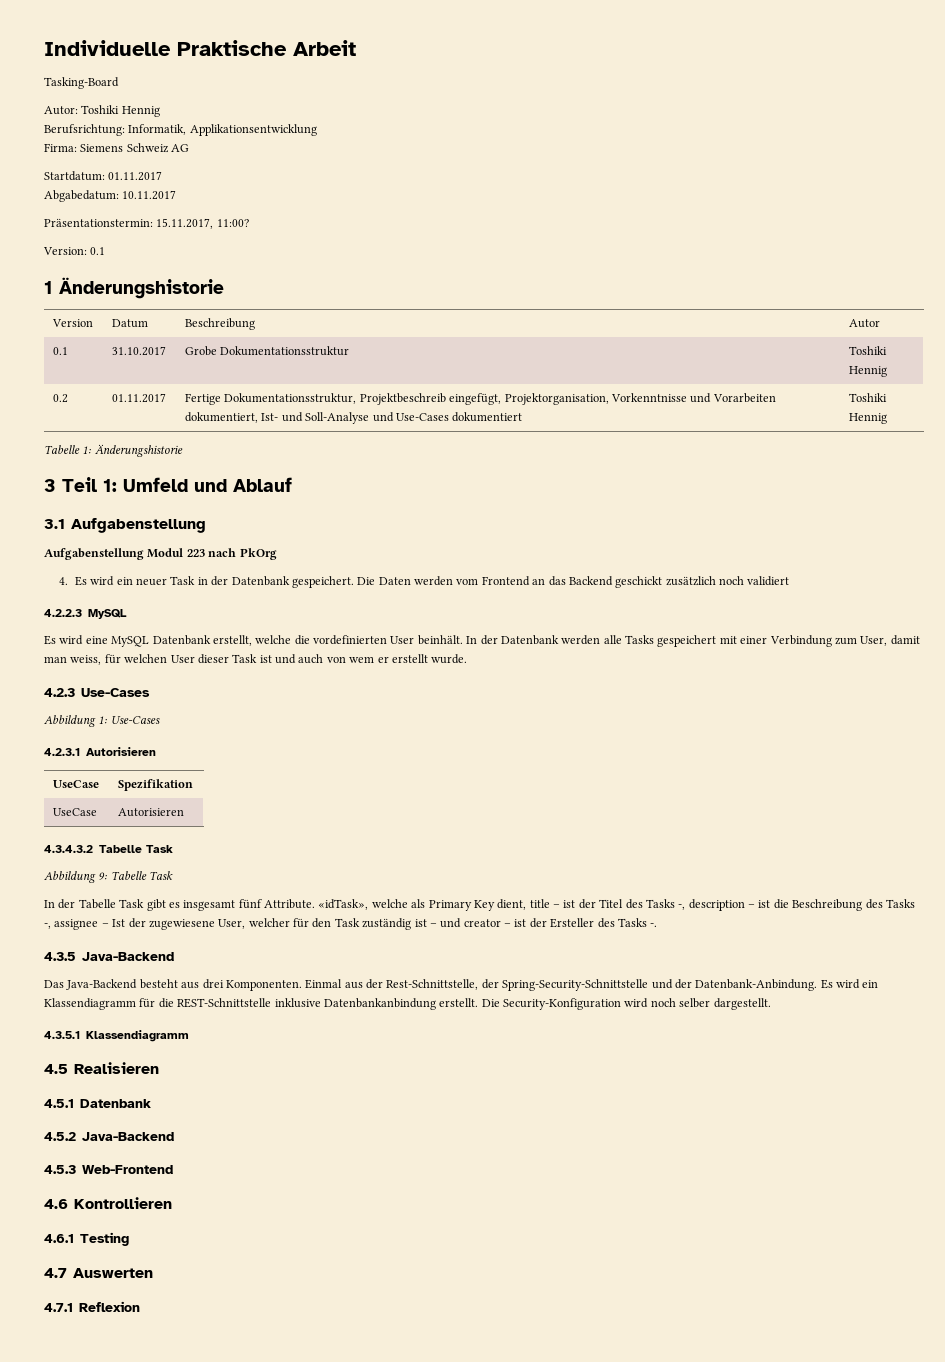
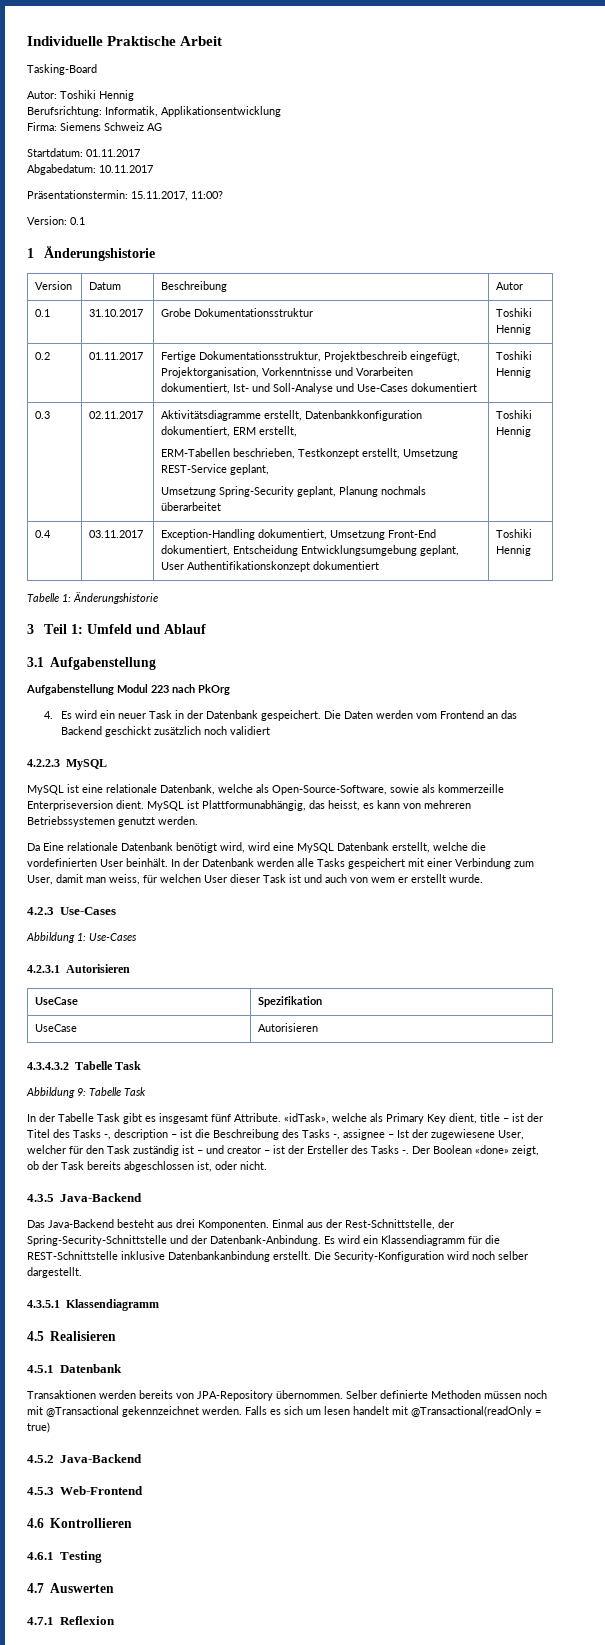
+ 0.3 | 02.11.2017 | Aktivitätsdiagramme erstellt, Datenbankkonfiguration dokumentiert, ERM erstellt,
+ ERM-Tabellen beschrieben, Testkonzept erstellt, Umsetzung REST-Service geplant,
+ Umsetzung Spring-Security geplant, Planung nochmals überarbeitet | Toshiki Hennig
+ 0.4 | 03.11.2017 | Exception-Handling dokumentiert, Umsetzung Front-End dokumentiert, Entscheidung Entwicklungsumgebung geplant, User Authentifikationskonzept dokumentiert | Toshiki Hennig
- Es wird eine MySQL Datenbank erstellt, welche die vordefinierten User beinhält.
+ MySQL ist eine relationale Datenbank, welche als Open-Source-Software, sowie als kommerzeille Enterpriseversion dient. MySQL ist Plattformunabhängig, das heisst, es kann von mehreren Betriebssystemen genutzt werden.
+ Da Eine relationale Datenbank benötigt wird, wird eine MySQL Datenbank erstellt, welche die vordefinierten User beinhält.
+ Der Boolean «done» zeigt, ob der Task bereits abgeschlossen ist, oder nicht.
+ Transaktionen werden bereits von JPA-Repository übernommen. Selber definierte Methoden müssen noch mit @Transactional gekennzeichnet werden. Falls es sich um lesen handelt mit @Transactional(readOnly = true)

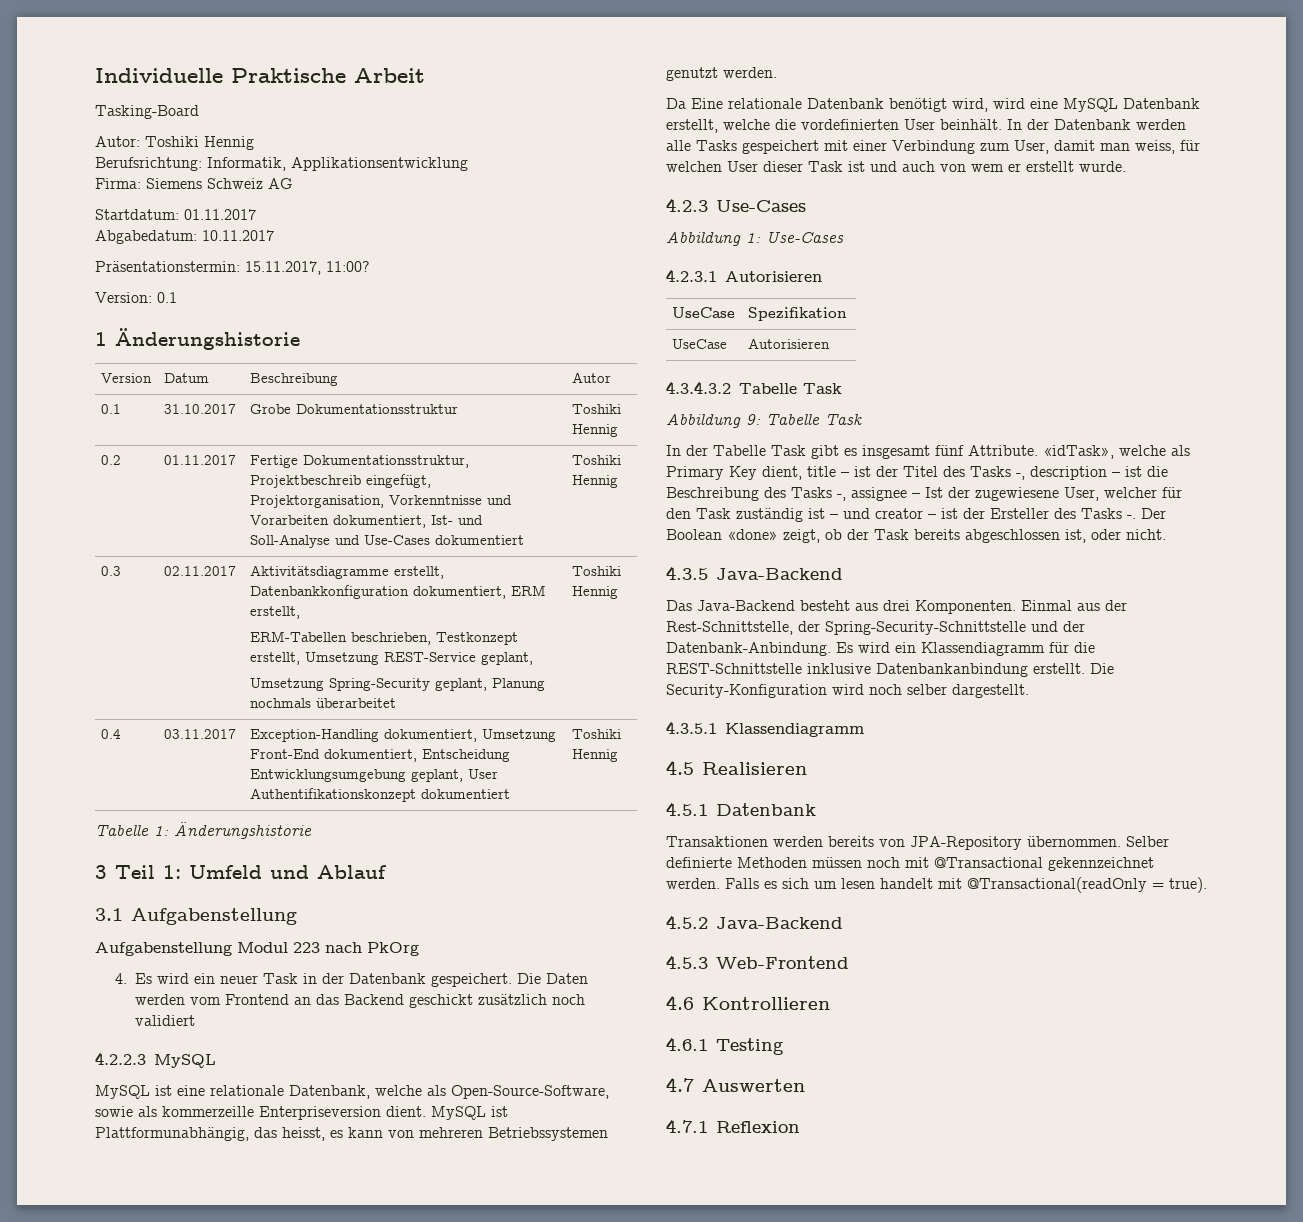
- Falls es sich um lesen handelt mit @Transactional(readOnly = true)
+ Falls es sich um lesen handelt mit @Transactional(readOnly = true).

